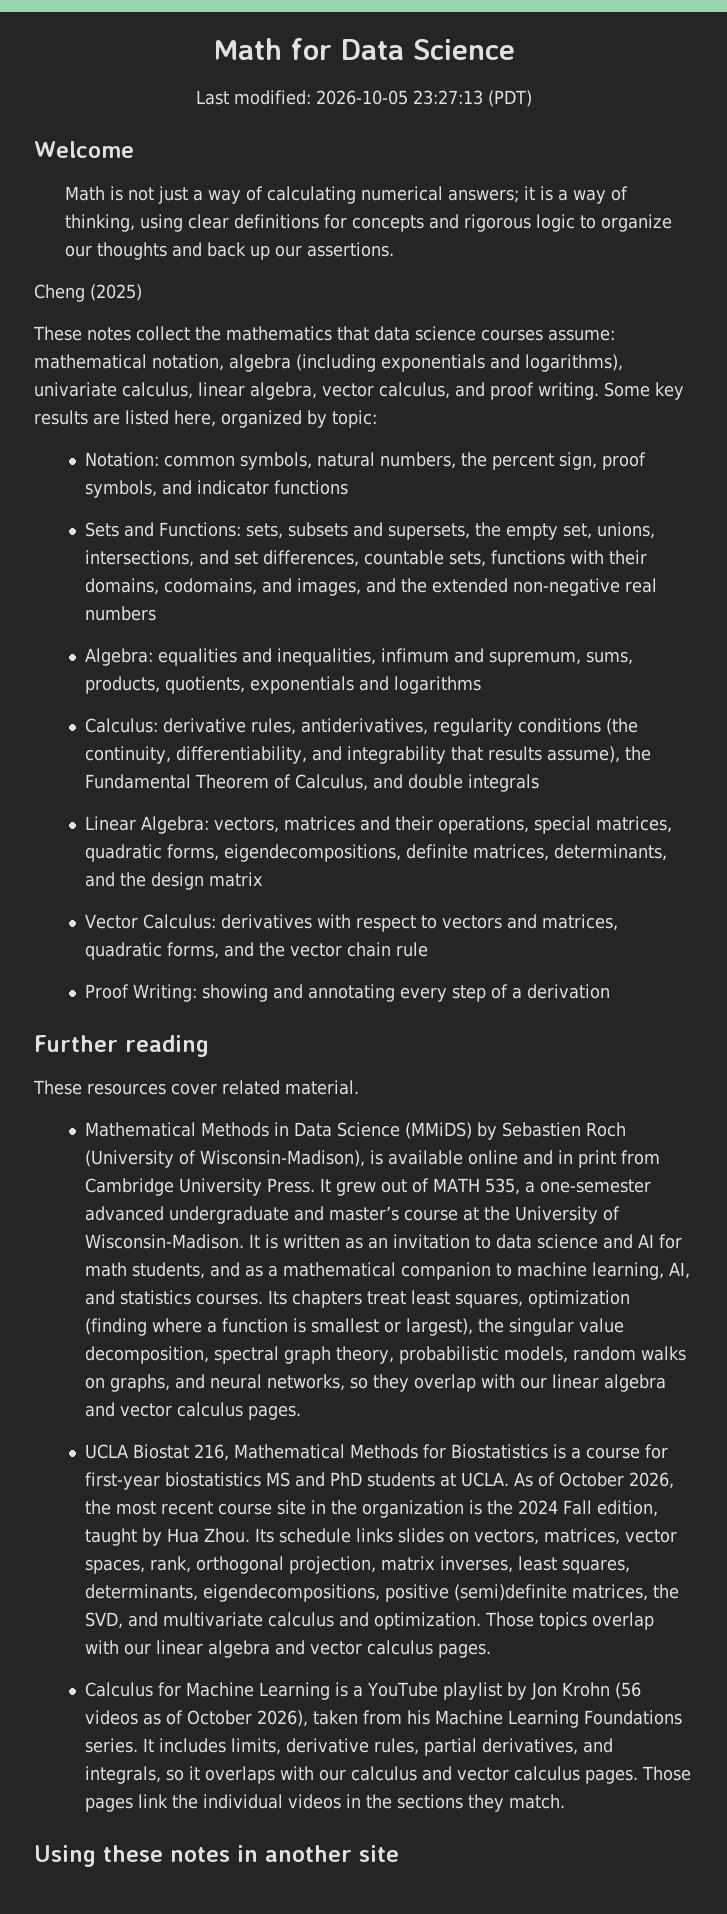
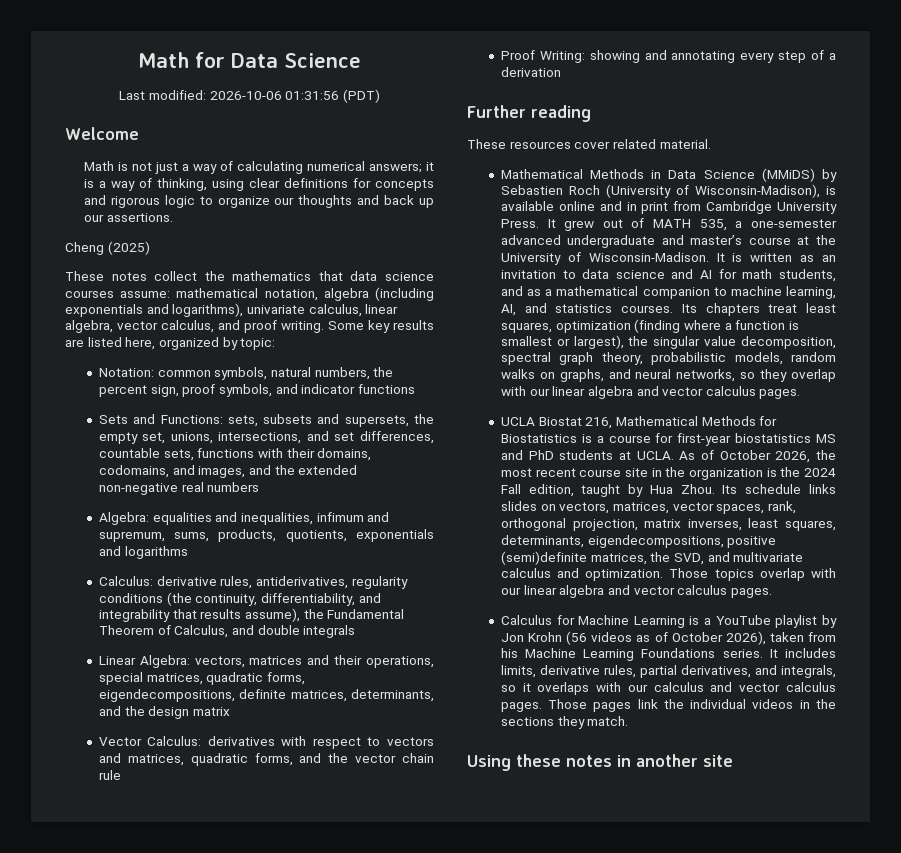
- Last modified: 2026-10-05 23:27:13 (PDT)
+ Last modified: 2026-10-06 01:31:56 (PDT)

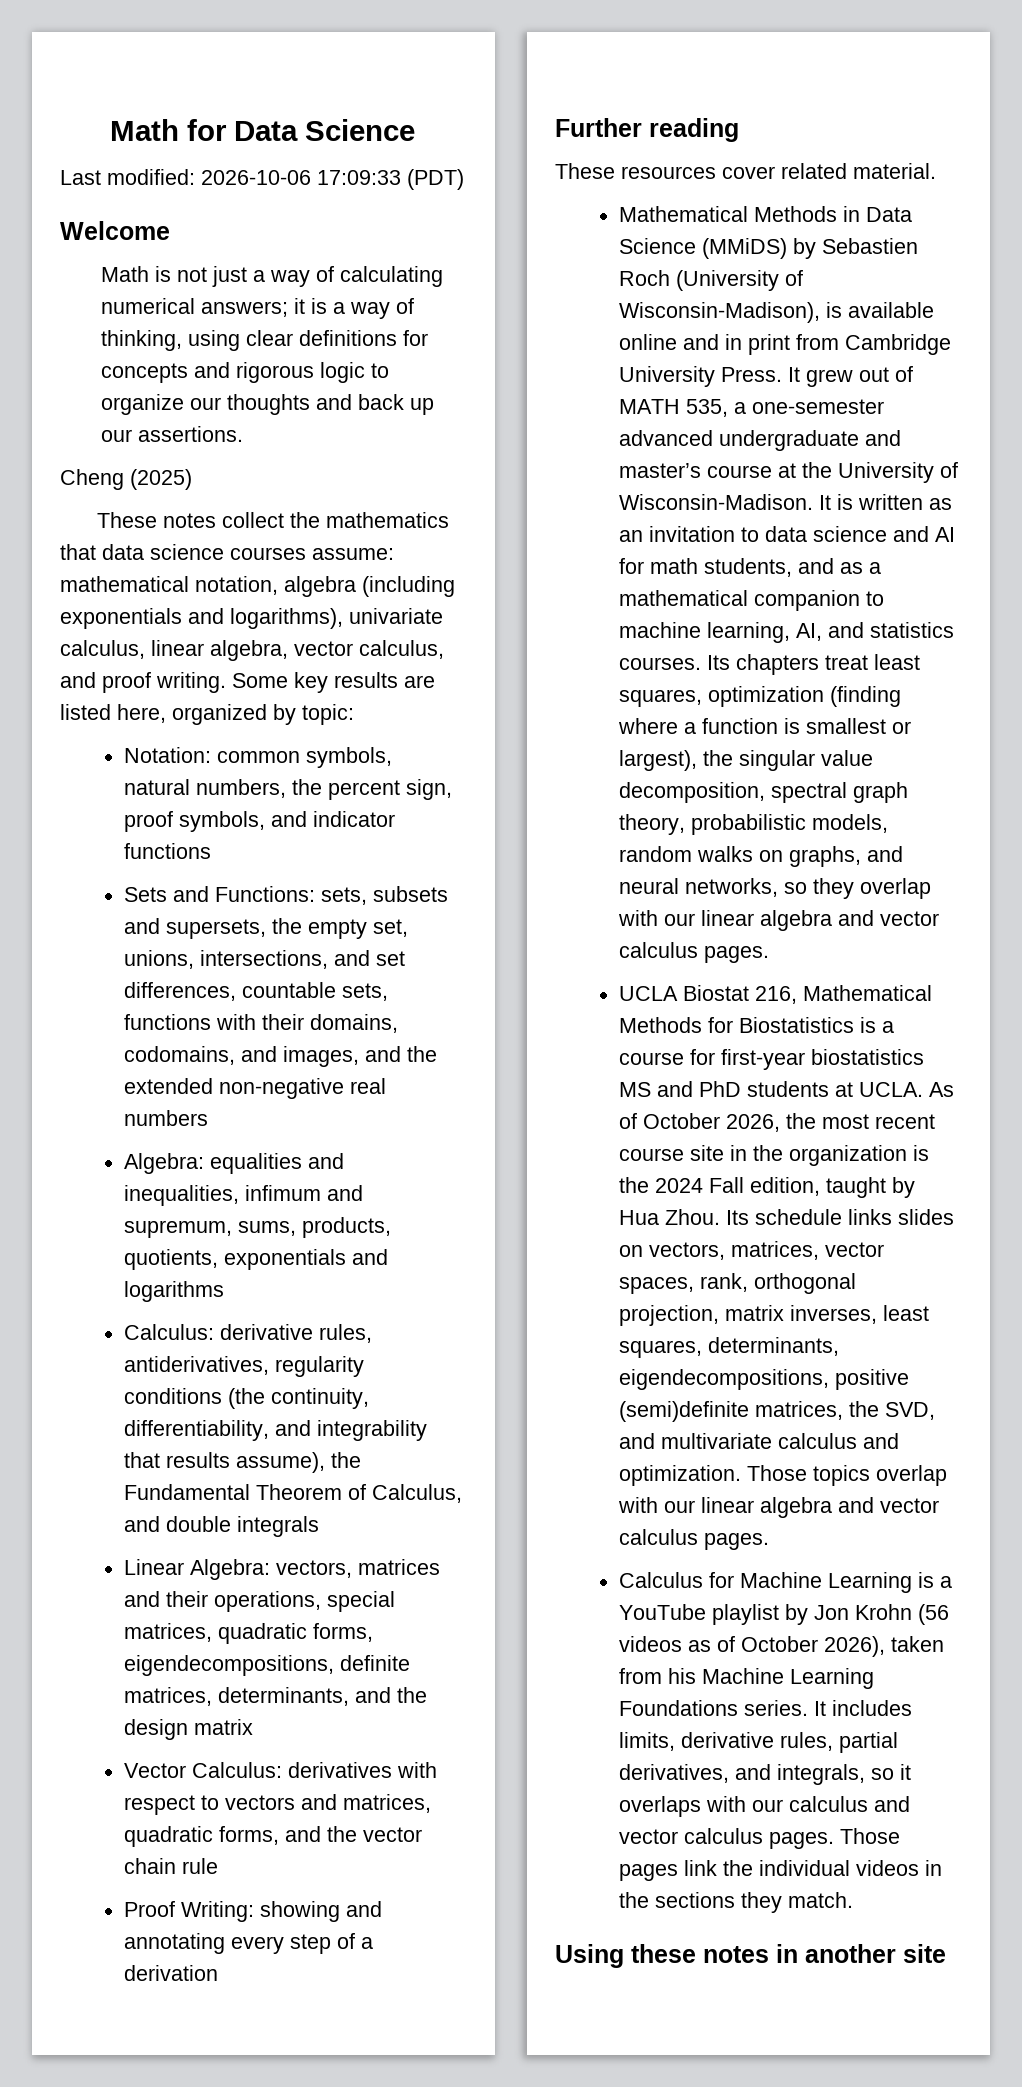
- Last modified: 2026-10-06 01:31:56 (PDT)
+ Last modified: 2026-10-06 17:09:33 (PDT)

